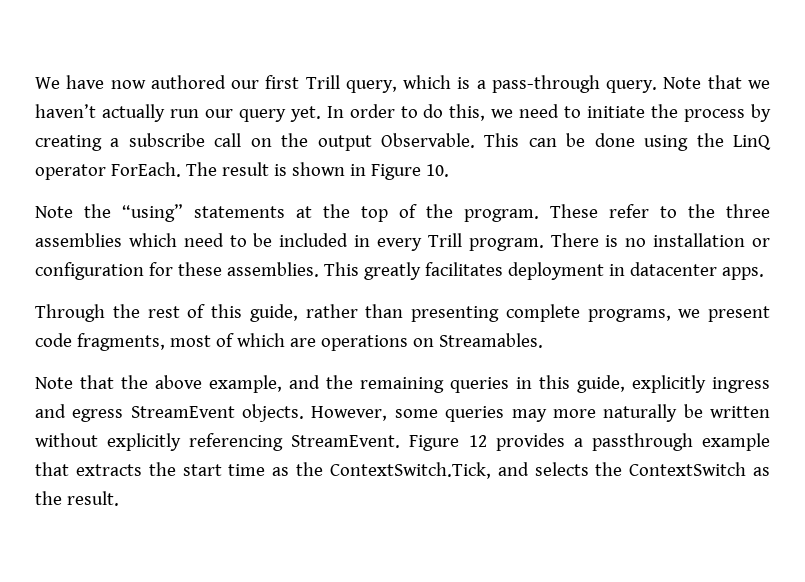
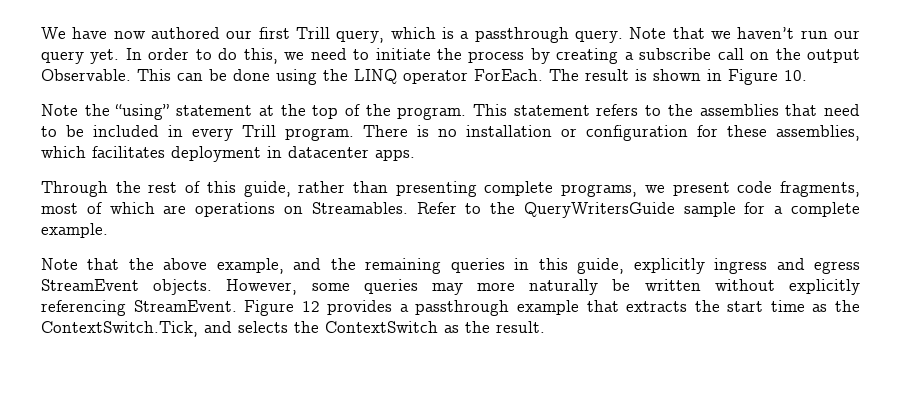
- We have now authored our first Trill query, which is a pass-through query.
+ We have now authored our first Trill query, which is a passthrough query.
- Note that we haven’t actually run our query yet.
+ Note that we haven’t run our query yet.
- This can be done using the LinQ operator ForEach.
+ This can be done using the LINQ operator ForEach.
- Note the “using” statements at the top of the program.
+ Note the “using” statement at the top of the program.
- These refer to the three assemblies which need to be included in every Trill program.
+ This statement refers to the assemblies that need to be included in every Trill program.
- There is no installation or configuration for these assemblies. This greatly facilitates deployment in datacenter apps.
+ There is no installation or configuration for these assemblies, which facilitates deployment in datacenter apps.
+ Refer to the QueryWritersGuide sample for a complete example.

